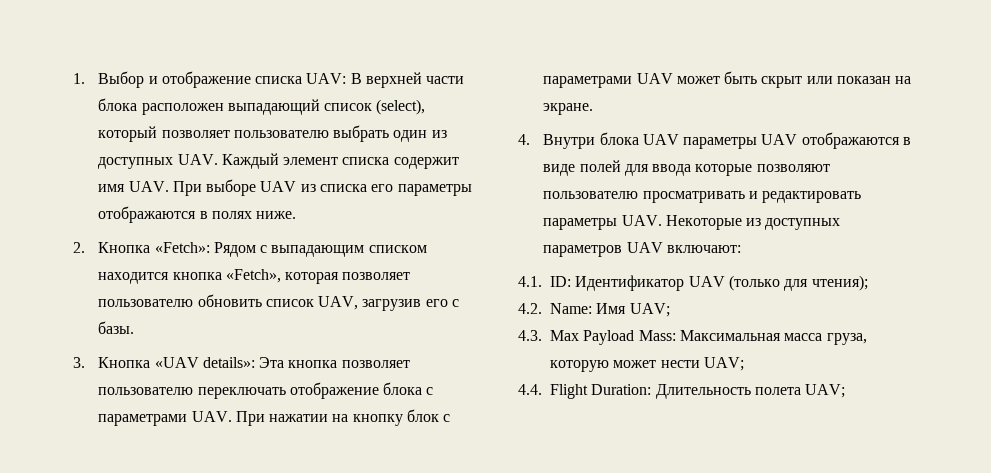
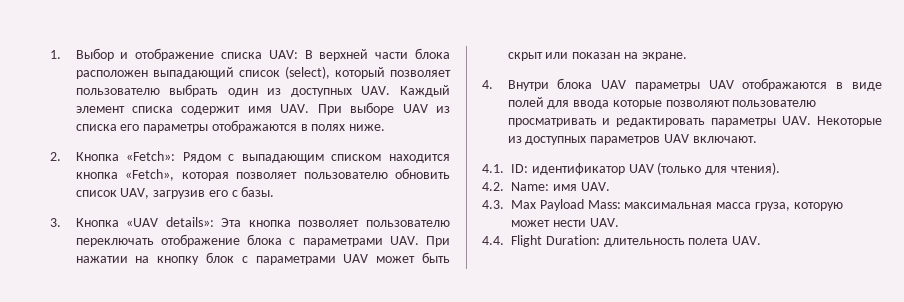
- 4. Внутри блока UAV параметры UAV отображаются в виде полей для ввода которые позволяют пользователю просматривать и редактировать параметры UAV. Некоторые из доступных параметров UAV включают:
+ 4. Внутри блока UAV параметры UAV отображаются в виде полей для ввода которые позволяют пользователю просматривать и редактировать параметры UAV. Некоторые из доступных параметров UAV включают.
- 4.1. ID: Идентификатор UAV (только для чтения);
+ 4.1. ID: идентификатор UAV (только для чтения).
- 4.2. Name: Имя UAV;
+ 4.2. Name: имя UAV.
- 4.3. Max Payload Mass: Максимальная масса груза, которую может нести UAV;
+ 4.3. Max Payload Mass: максимальная масса груза, которую может нести UAV.
- 4.4. Flight Duration: Длительность полета UAV;
+ 4.4. Flight Duration: длительность полета UAV.

